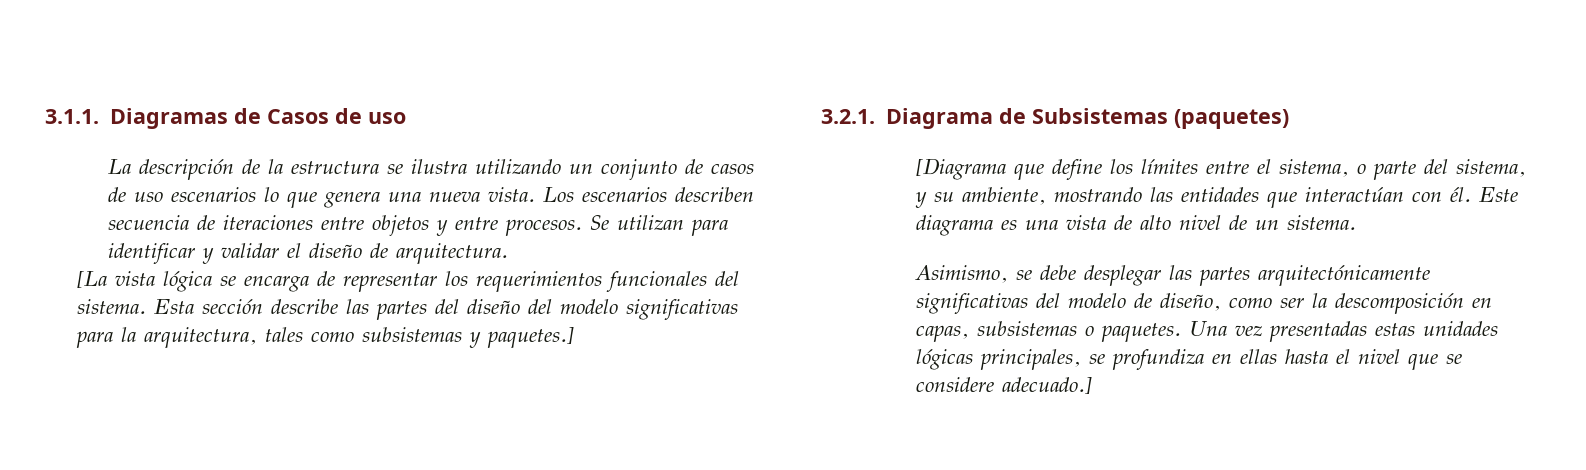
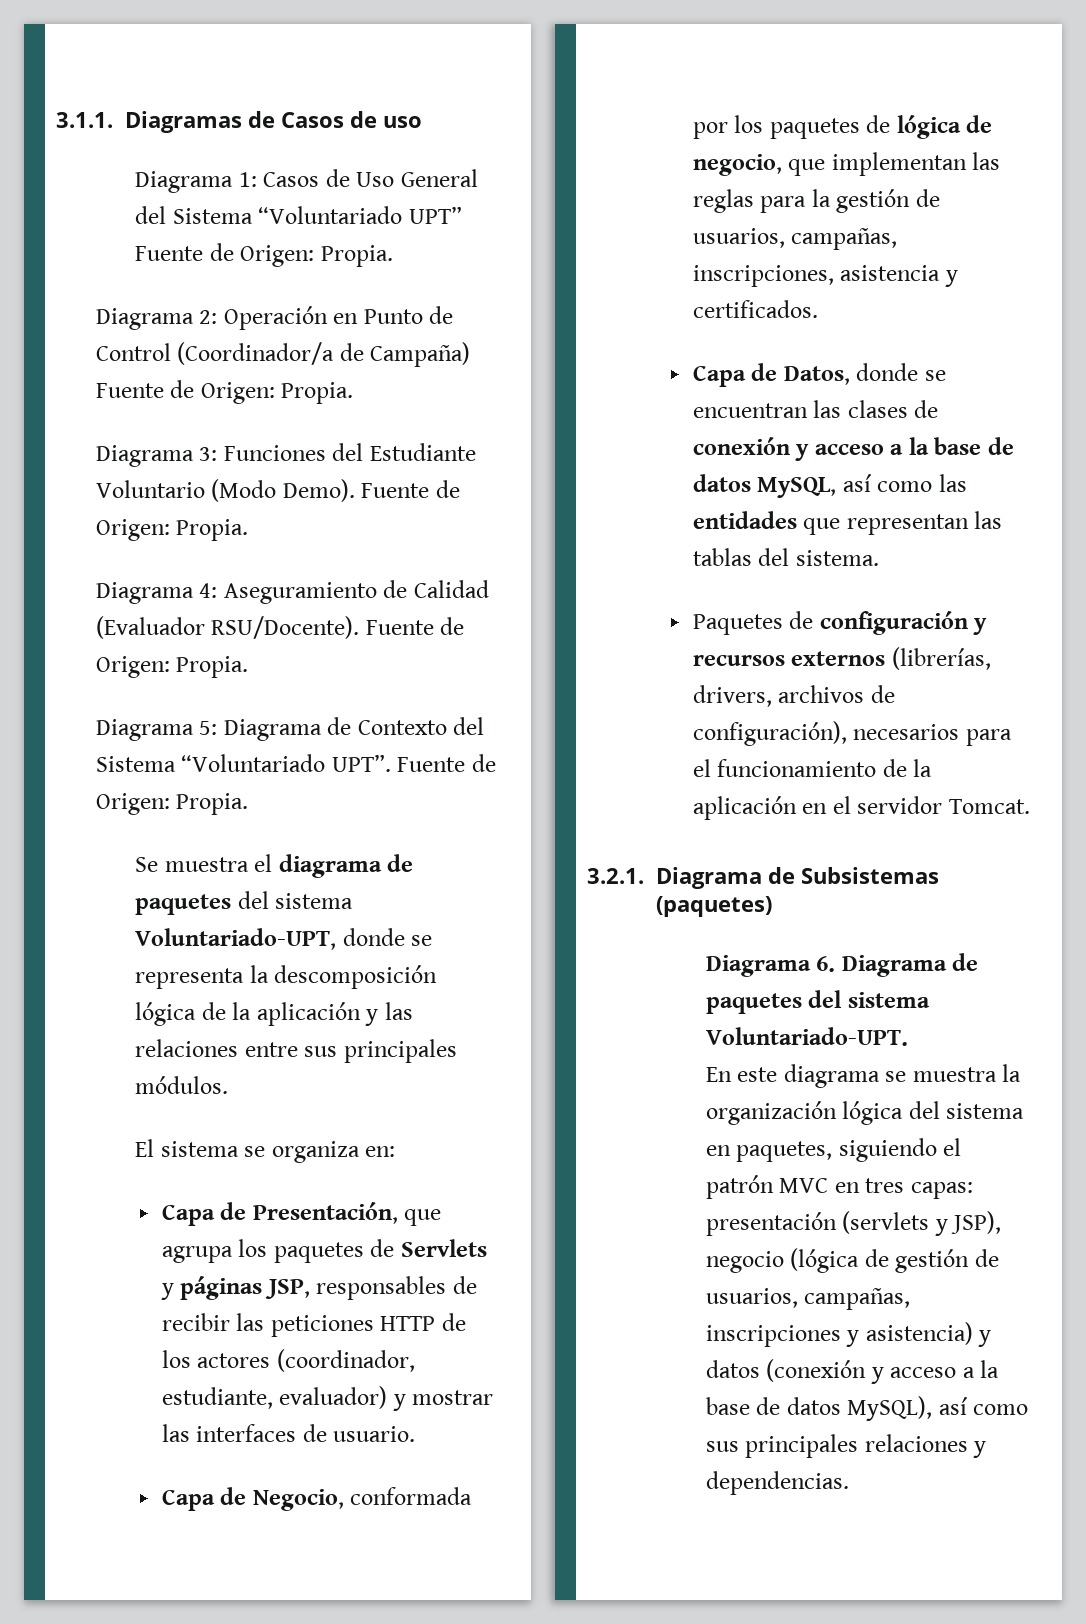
- La descripción de la estructura se ilustra utilizando un conjunto de casos de uso escenarios lo que genera una nueva vista. Los escenarios describen secuencia de iteraciones entre objetos y entre procesos. Se utilizan para identificar y validar el diseño de arquitectura.
- [La vista lógica se encarga de representar los requerimientos funcionales del sistema. Esta sección describe las partes del diseño del modelo significativas para la arquitectura, tales como subsistemas y paquetes.]
+ Diagrama 1: Casos de Uso General del Sistema “Voluntariado UPT” Fuente de Origen: Propia.
+ Diagrama 2: Operación en Punto de Control (Coordinador/a de Campaña) Fuente de Origen: Propia.
+ Diagrama 3: Funciones del Estudiante Voluntario (Modo Demo). Fuente de Origen: Propia.
+ Diagrama 4: Aseguramiento de Calidad (Evaluador RSU/Docente). Fuente de Origen: Propia.
+ Diagrama 5: Diagrama de Contexto del Sistema “Voluntariado UPT”. Fuente de Origen: Propia.
+ Se muestra el diagrama de paquetes del sistema Voluntariado-UPT, donde se representa la descomposición lógica de la aplicación y las relaciones entre sus principales módulos.
+ El sistema se organiza en:
+ Capa de Presentación, que agrupa los paquetes de Servlets y páginas JSP, responsables de recibir las peticiones HTTP de los actores (coordinador, estudiante, evaluador) y mostrar las interfaces de usuario.
+ Capa de Negocio, conformada por los paquetes de lógica de negocio, que implementan las reglas para la gestión de usuarios, campañas, inscripciones, asistencia y certificados.
+ Capa de Datos, donde se encuentran las clases de conexión y acceso a la base de datos MySQL, así como las entidades que representan las tablas del sistema.
+ Paquetes de configuración y recursos externos (librerías, drivers, archivos de configuración), necesarios para el funcionamiento de la aplicación en el servidor Tomcat.
- [Diagrama que define los límites entre el sistema, o parte del sistema, y su ambiente, mostrando las entidades que interactúan con él. Este diagrama es una vista de alto nivel de un sistema.
- Asimismo, se debe desplegar las partes arquitectónicamente significativas del modelo de diseño, como ser la descomposición en capas, subsistemas o paquetes. Una vez presentadas estas unidades lógicas principales, se profundiza en ellas hasta el nivel que se considere adecuado.]
+ Diagrama 6. Diagrama de paquetes del sistema Voluntariado-UPT.
+ En este diagrama se muestra la organización lógica del sistema en paquetes, siguiendo el patrón MVC en tres capas: presentación (servlets y JSP), negocio (lógica de gestión de usuarios, campañas, inscripciones y asistencia) y datos (conexión y acceso a la base de datos MySQL), así como sus principales relaciones y dependencias.

